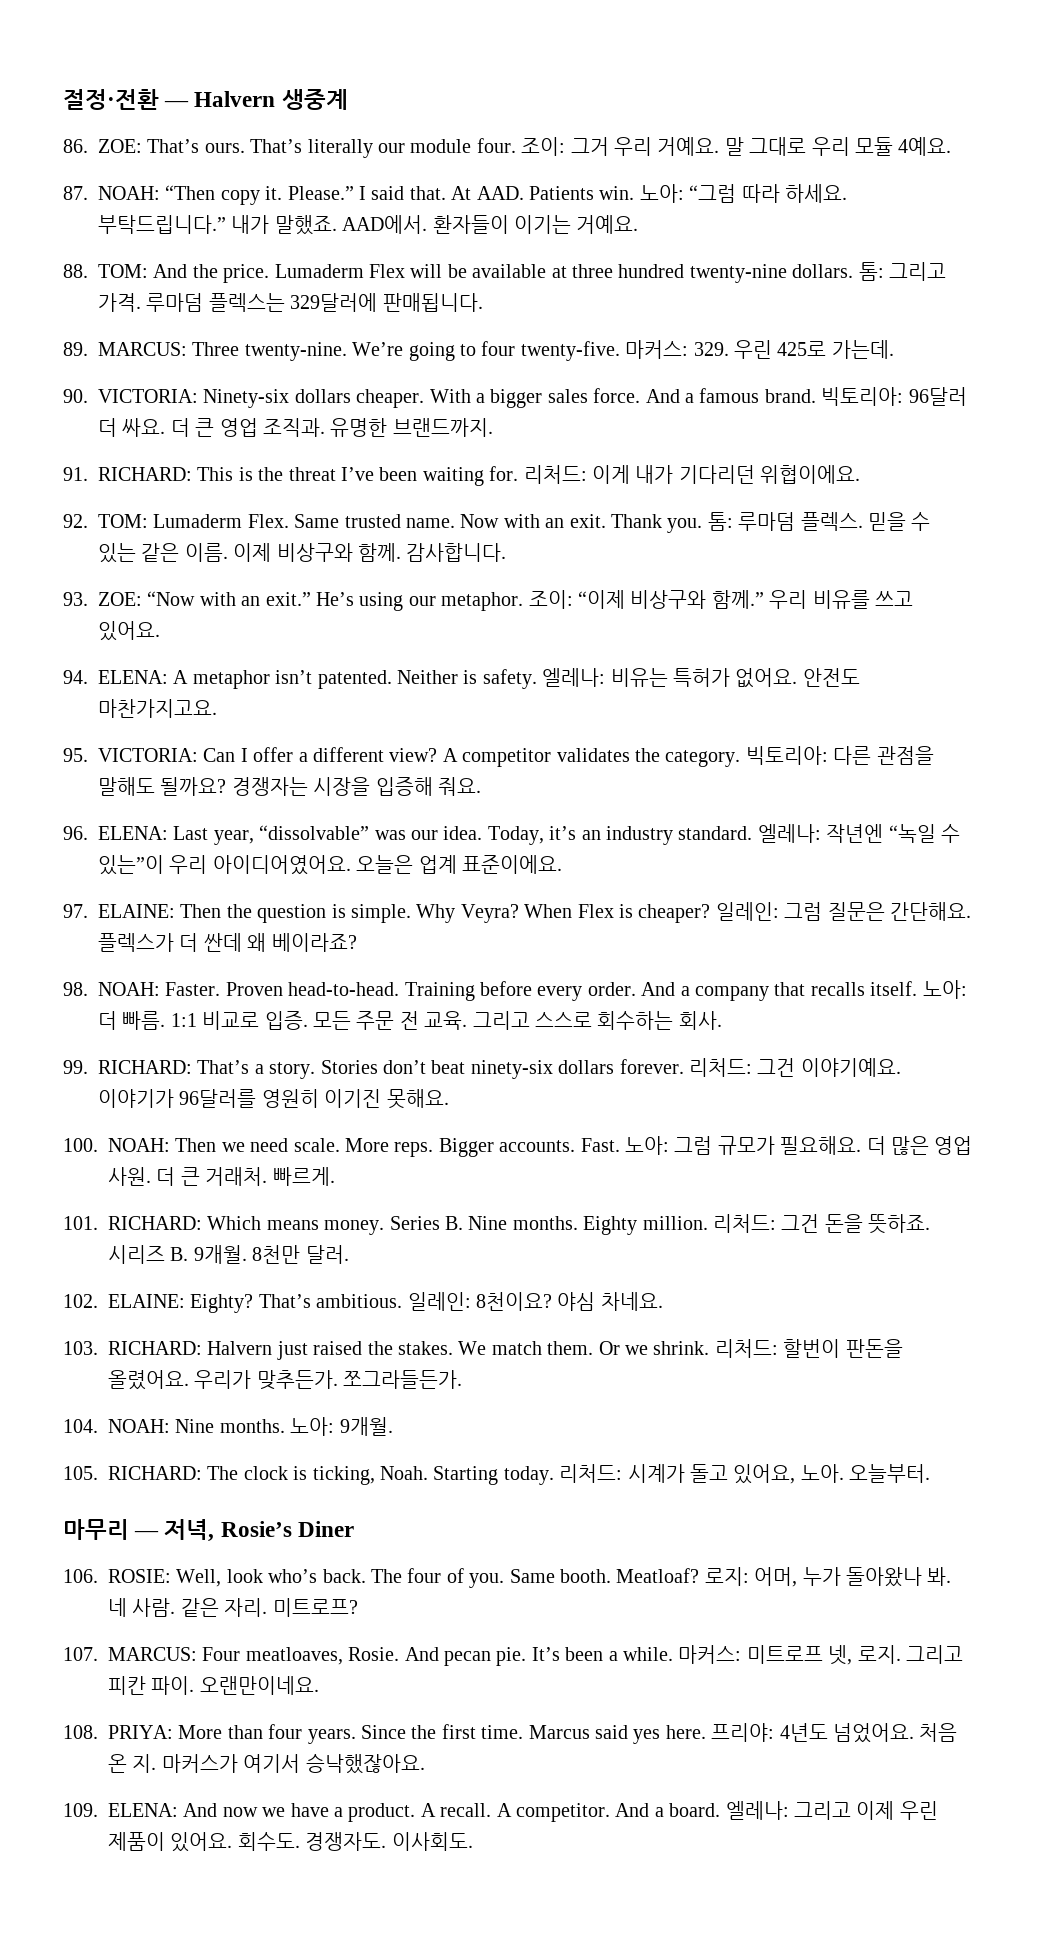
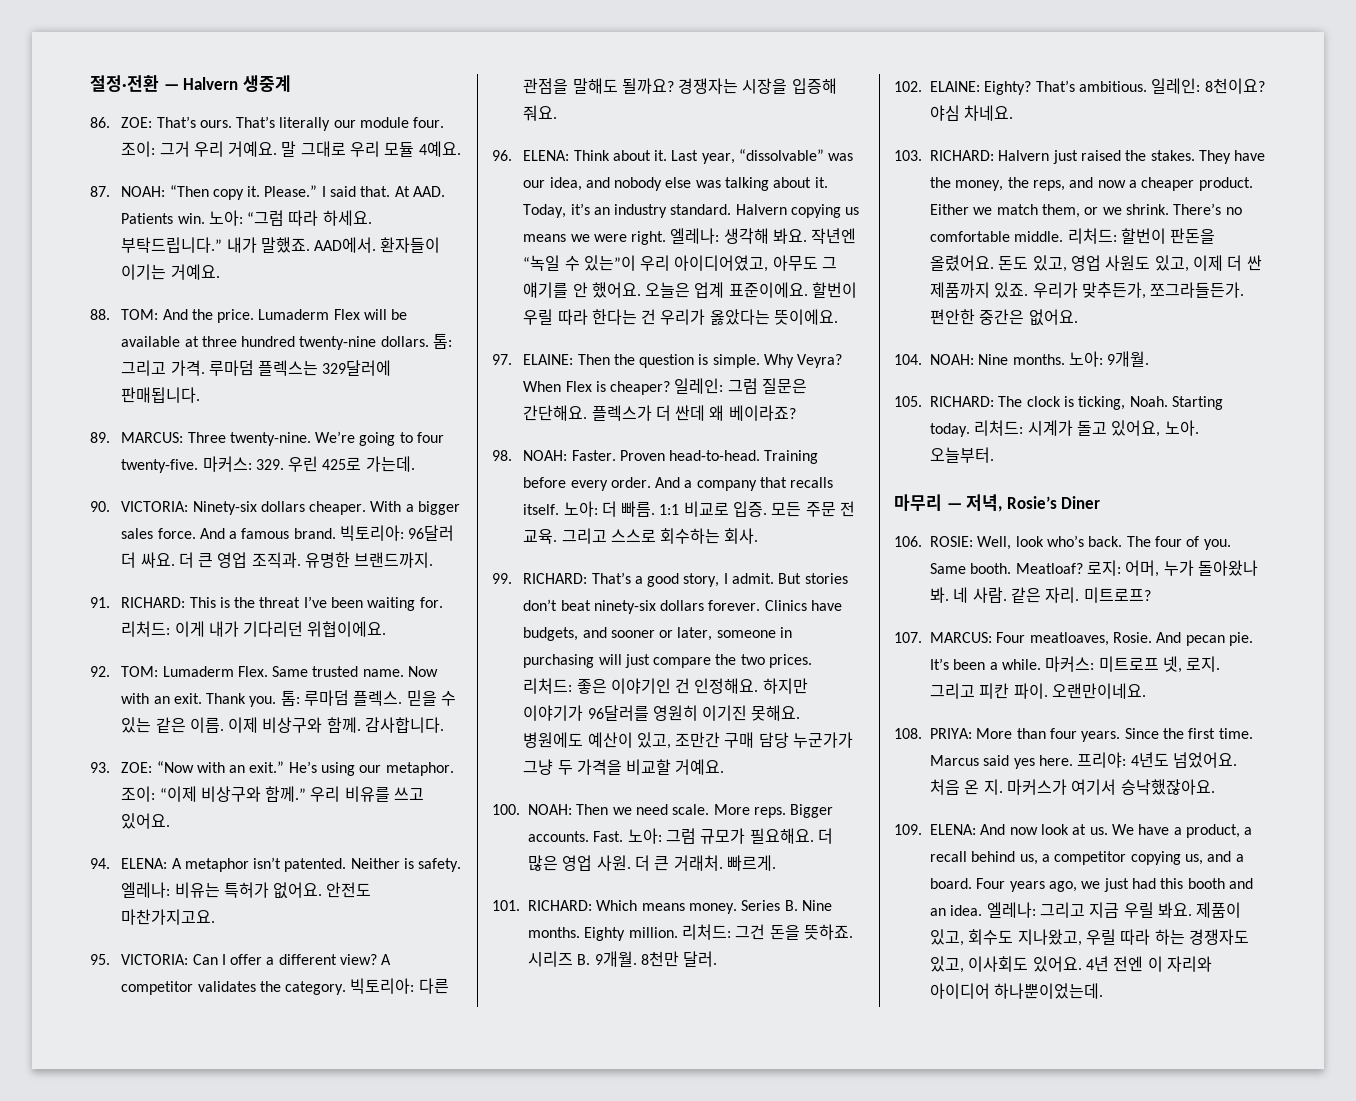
- 96. ELENA: Last year, “dissolvable” was our idea.
+ 96. ELENA: Think about it. Last year, “dissolvable” was our idea, and nobody else was talking about it.
- 엘레나: 작년엔 “녹일 수 있는”이 우리 아이디어였어요. 오늘은 업계 표준이에요.
+ Halvern copying us means we were right. 엘레나: 생각해 봐요. 작년엔 “녹일 수 있는”이 우리 아이디어였고, 아무도 그 얘기를 안 했어요. 오늘은 업계 표준이에요. 할번이 우릴 따라 한다는 건 우리가 옳았다는 뜻이에요.
- 99. RICHARD: That’s a story. Stories don’t beat ninety-six dollars forever.
+ 99. RICHARD: That’s a good story, I admit. But stories don’t beat ninety-six dollars forever.
- 리처드: 그건 이야기예요. 이야기가 96달러를 영원히 이기진 못해요.
+ Clinics have budgets, and sooner or later, someone in purchasing will just compare the two prices. 리처드: 좋은 이야기인 건 인정해요. 하지만 이야기가 96달러를 영원히 이기진 못해요. 병원에도 예산이 있고, 조만간 구매 담당 누군가가 그냥 두 가격을 비교할 거예요.
- We match them. Or we shrink. 리처드: 할번이 판돈을 올렸어요. 우리가 맞추든가. 쪼그라들든가.
+ They have the money, the reps, and now a cheaper product. Either we match them, or we shrink. There’s no comfortable middle. 리처드: 할번이 판돈을 올렸어요. 돈도 있고, 영업 사원도 있고, 이제 더 싼 제품까지 있죠. 우리가 맞추든가, 쪼그라들든가. 편안한 중간은 없어요.
- 109. ELENA: And now we have a product. A recall. A competitor. And a board. 엘레나: 그리고 이제 우린 제품이 있어요. 회수도. 경쟁자도. 이사회도.
+ 109. ELENA: And now look at us. We have a product, a recall behind us, a competitor copying us, and a board. Four years ago, we just had this booth and an idea. 엘레나: 그리고 지금 우릴 봐요. 제품이 있고, 회수도 지나왔고, 우릴 따라 하는 경쟁자도 있고, 이사회도 있어요. 4년 전엔 이 자리와 아이디어 하나뿐이었는데.

